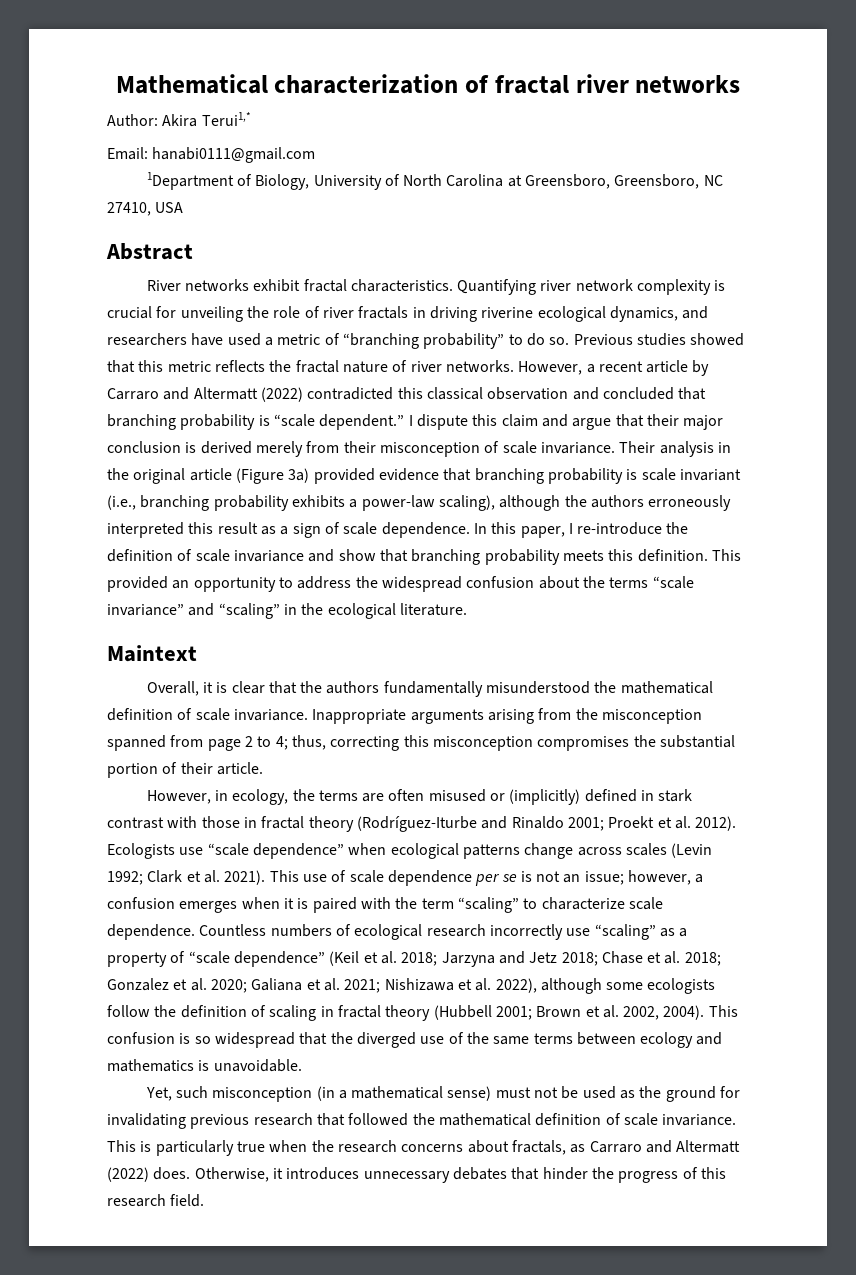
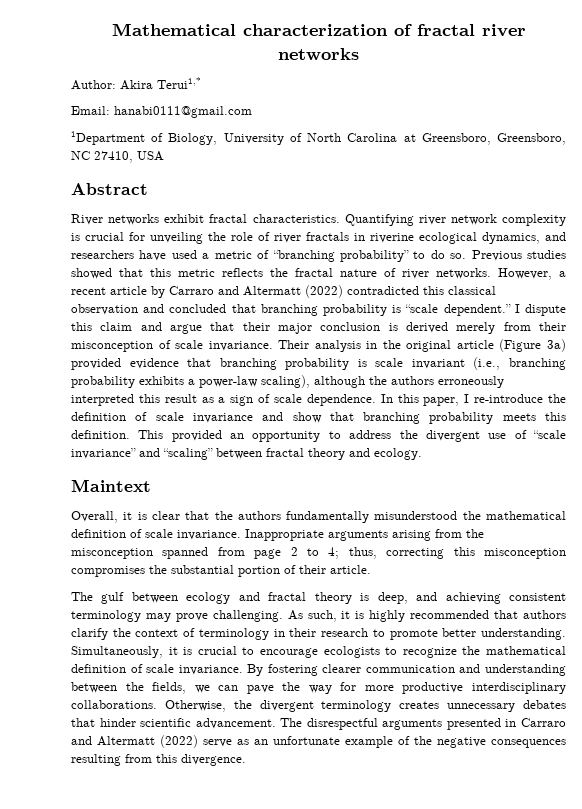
- Quantifying river network complexity is crucial for unveiling the role of river fractals in driving riverine ecological dynamics, and researchers have used a metric of “branching probability” to do so.
+ Quantifying river network complexity is crucial for unveiling the role of river fractals in riverine ecological dynamics, and researchers have used a metric of “branching probability” to do so.
- This provided an opportunity to address the widespread confusion about the terms “scale invariance” and “scaling” in the ecological literature.
+ This provided an opportunity to address the divergent use of “scale invariance” and “scaling” between fractal theory and ecology.
- However, in ecology, the terms are often misused or (implicitly) defined in stark contrast with those in fractal theory (Rodríguez-Iturbe and Rinaldo 2001; Proekt et al. 2012). Ecologists use “scale dependence” when ecological patterns change across scales (Levin 1992; Clark et al. 2021). This use of scale dependence per se is not an issue; however, a confusion emerges when it is paired with the term “scaling” to characterize scale dependence. Countless numbers of ecological research incorrectly use “scaling” as a property of “scale dependence” (Keil et al. 2018; Jarzyna and Jetz 2018; Chase et al. 2018; Gonzalez et al. 2020; Galiana et al. 2021; Nishizawa et al. 2022), although some ecologists follow the definition of scaling in fractal theory (Hubbell 2001; Brown et al. 2002, 2004). This confusion is so widespread that the diverged use of the same terms between ecology and mathematics is unavoidable.
- Yet, such misconception (in a mathematical sense) must not be used as the ground for invalidating previous research that followed the mathematical definition of scale invariance. This is particularly true when the research concerns about fractals, as Carraro and Altermatt (2022) does. Otherwise, it introduces unnecessary debates that hinder the progress of this research field.
+ The gulf between ecology and fractal theory is deep, and achieving consistent terminology may prove challenging. As such, it is highly recommended that authors clarify the context of terminology in their research to promote better understanding. Simultaneously, it is crucial to encourage ecologists to recognize the mathematical definition of scale invariance. By fostering clearer communication and understanding between the fields, we can pave the way for more productive interdisciplinary collaborations. Otherwise, the divergent terminology creates unnecessary debates that hinder scientific advancement. The disrespectful arguments presented in Carraro and Altermatt (2022) serve as an unfortunate example of the negative consequences resulting from this divergence.

